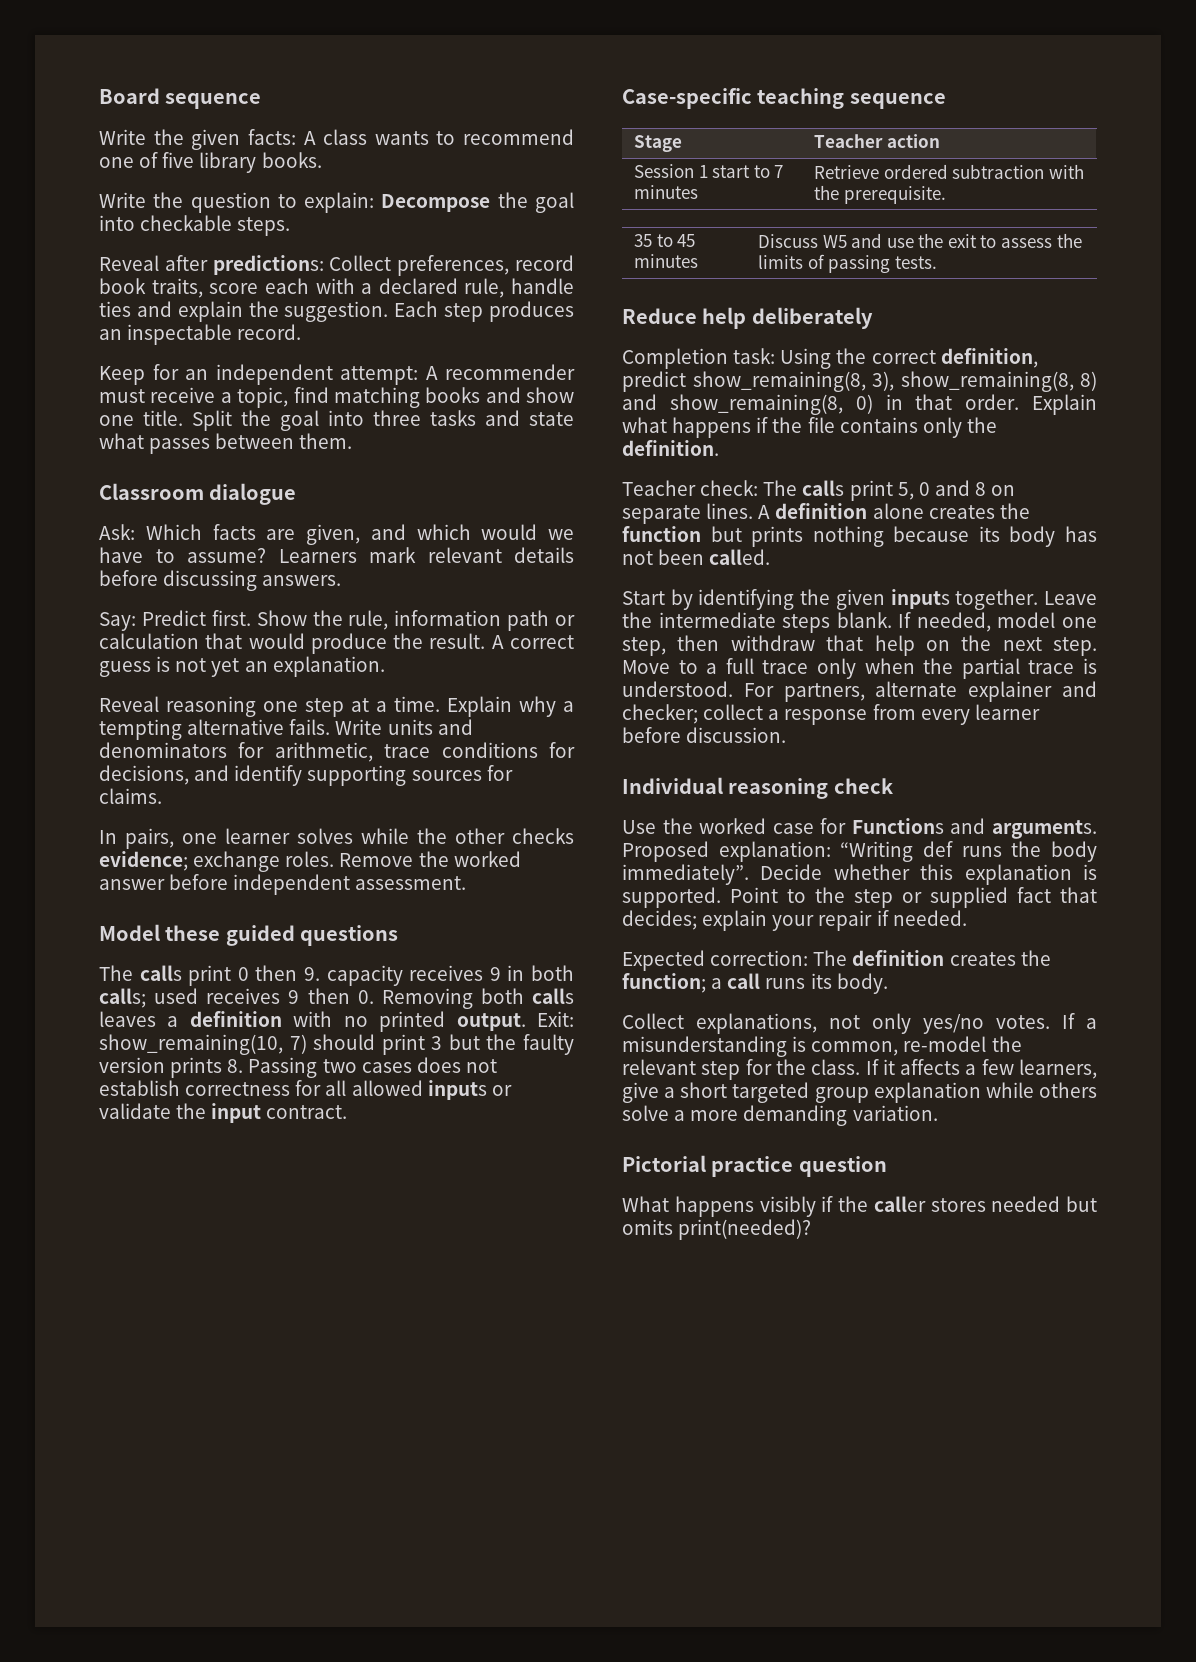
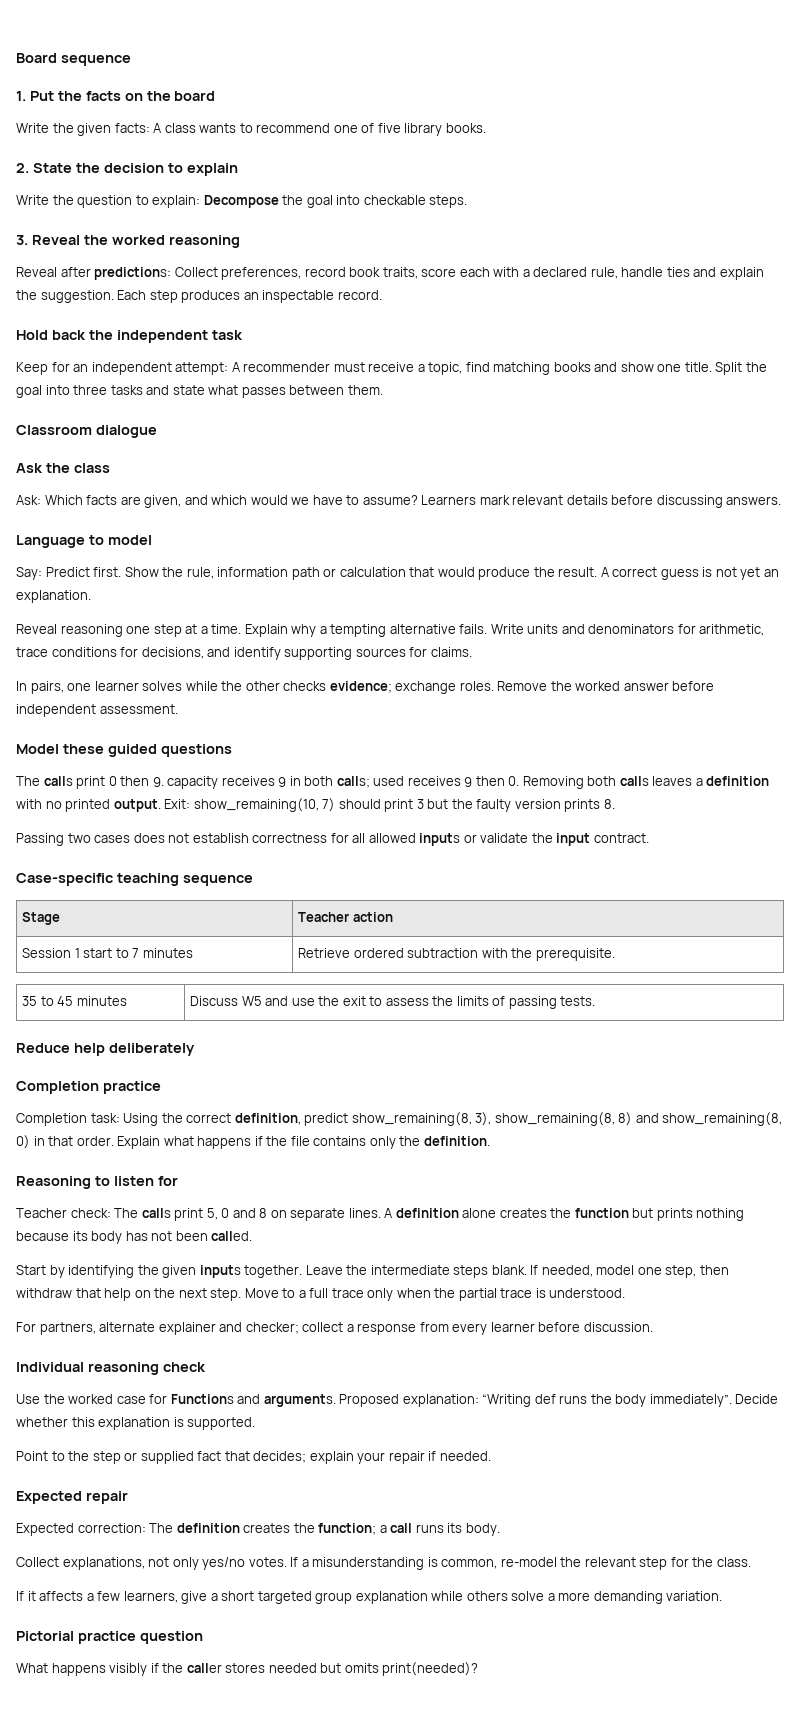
+ 1. Put the facts on the board
+ 2. State the decision to explain
+ 3. Reveal the worked reasoning
+ Hold back the independent task
+ Ask the class
+ Language to model
- Exit: show_remaining(10, 7) should print 3 but the faulty version prints 8. Passing two cases does not establish correctness for all allowed inputs or validate the input contract.
+ Exit: show_remaining(10, 7) should print 3 but the faulty version prints 8.
+ Passing two cases does not establish correctness for all allowed inputs or validate the input contract.
+ Completion practice
+ Reasoning to listen for
- Move to a full trace only when the partial trace is understood. For partners, alternate explainer and checker; collect a response from every learner before discussion.
+ Move to a full trace only when the partial trace is understood.
+ For partners, alternate explainer and checker; collect a response from every learner before discussion.
- Decide whether this explanation is supported. Point to the step or supplied fact that decides; explain your repair if needed.
+ Decide whether this explanation is supported.
+ Point to the step or supplied fact that decides; explain your repair if needed.
+ Expected repair
- If a misunderstanding is common, re-model the relevant step for the class. If it affects a few learners, give a short targeted group explanation while others solve a more demanding variation.
+ If a misunderstanding is common, re-model the relevant step for the class.
+ If it affects a few learners, give a short targeted group explanation while others solve a more demanding variation.

